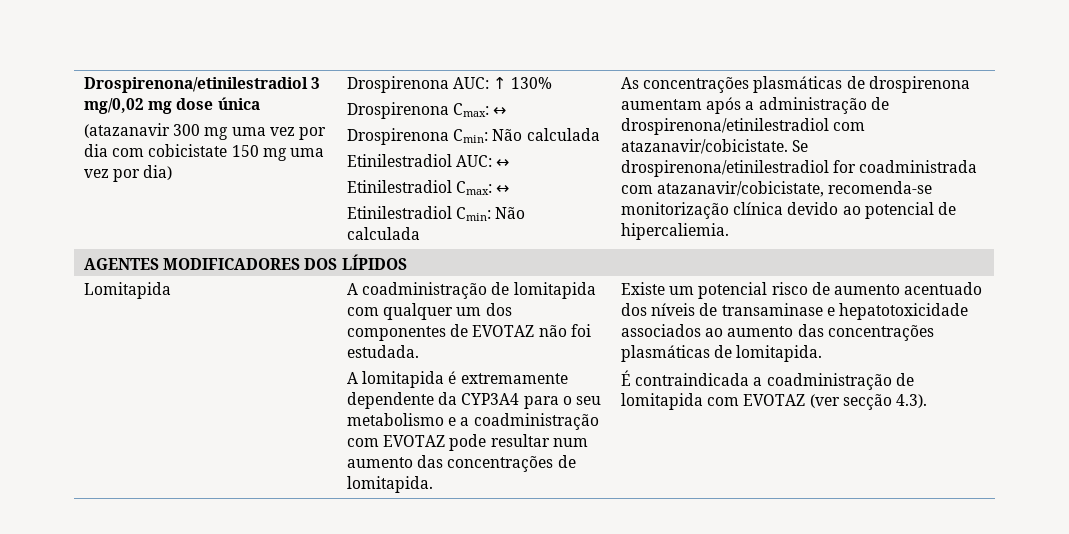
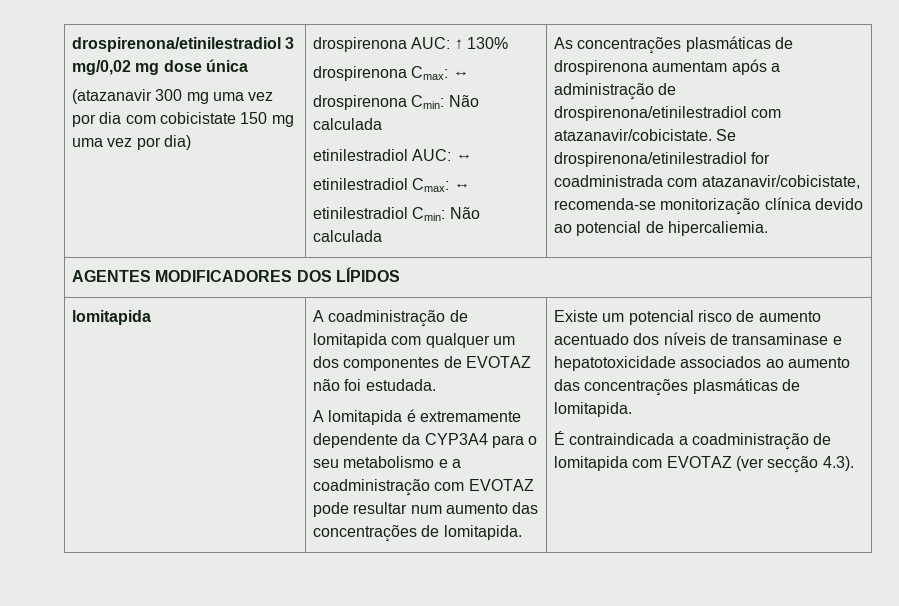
- Drospirenona/etinilestradiol 3 mg/0,02 mg dose única
+ drospirenona/etinilestradiol 3 mg/0,02 mg dose única
- Drospirenona AUC: ↑ 130%
+ drospirenona AUC: ↑ 130%
- Drospirenona Cmax: ↔
- Drospirenona Cmin: Não calculada
+ drospirenona Cmax: ↔
+ drospirenona Cmin: Não calculada
- Etinilestradiol AUC: ↔
+ etinilestradiol AUC: ↔
- Etinilestradiol Cmax: ↔
- Etinilestradiol Cmin: Não calculada
+ etinilestradiol Cmax: ↔
+ etinilestradiol Cmin: Não calculada
  AGENTES MODIFICADORES DOS LÍPIDOS
- Lomitapida
+ lomitapida

